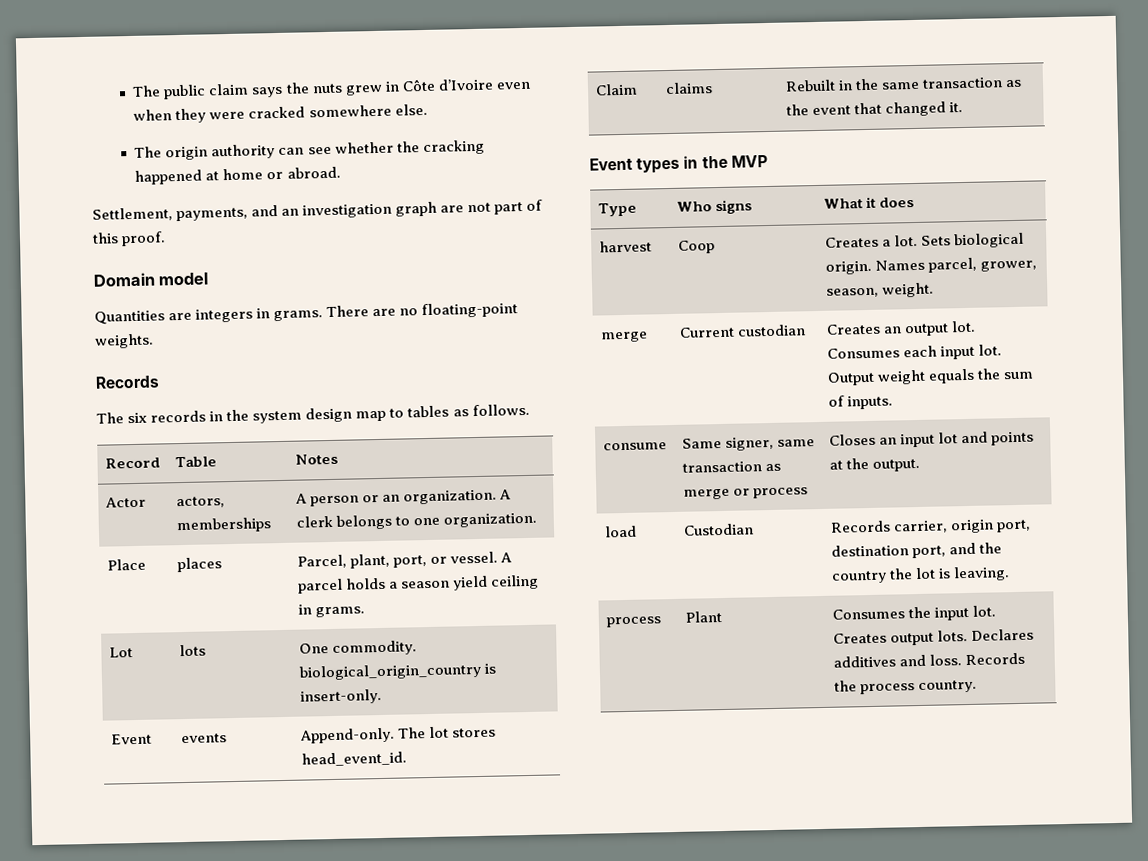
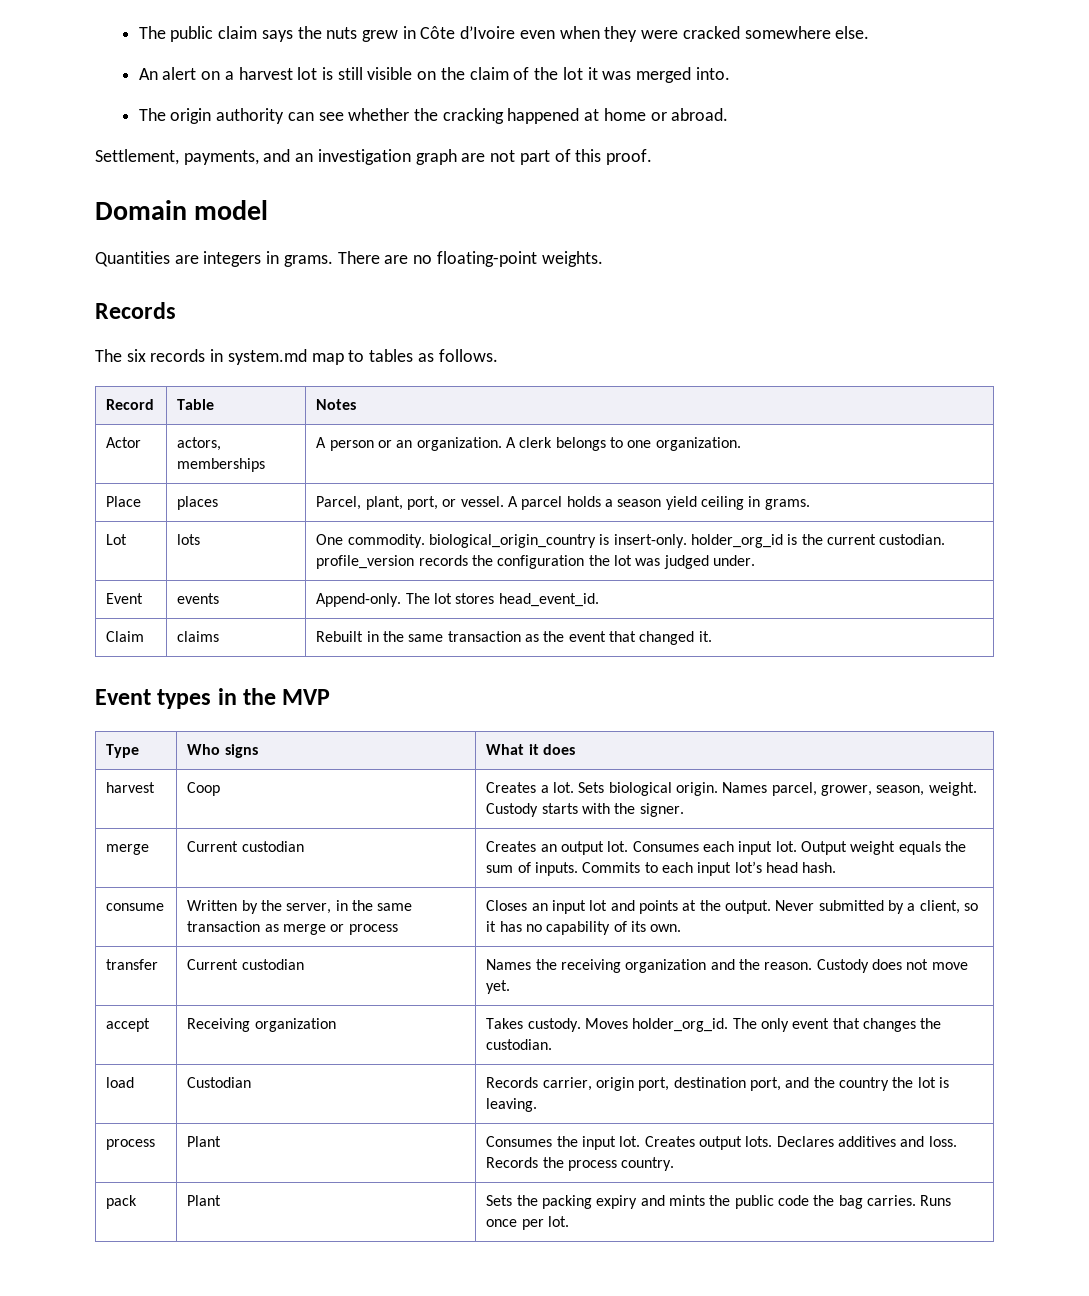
+ An alert on a harvest lot is still visible on the claim of the lot it was merged into.
- The six records in the system design map to tables as follows.
+ The six records in system.md map to tables as follows.
- Lot | lots | One commodity. biological_origin_country is insert-only.
+ Lot | lots | One commodity. biological_origin_country is insert-only. holder_org_id is the current custodian. profile_version records the configuration the lot was judged under.
- harvest | Coop | Creates a lot. Sets biological origin. Names parcel, grower, season, weight.
+ harvest | Coop | Creates a lot. Sets biological origin. Names parcel, grower, season, weight. Custody starts with the signer.
- merge | Current custodian | Creates an output lot. Consumes each input lot. Output weight equals the sum of inputs.
- consume | Same signer, same transaction as merge or process | Closes an input lot and points at the output.
+ merge | Current custodian | Creates an output lot. Consumes each input lot. Output weight equals the sum of inputs. Commits to each input lot’s head hash.
+ consume | Written by the server, in the same transaction as merge or process | Closes an input lot and points at the output. Never submitted by a client, so it has no capability of its own.
+ transfer | Current custodian | Names the receiving organization and the reason. Custody does not move yet.
+ accept | Receiving organization | Takes custody. Moves holder_org_id. The only event that changes the custodian.
+ pack | Plant | Sets the packing expiry and mints the public code the bag carries. Runs once per lot.

